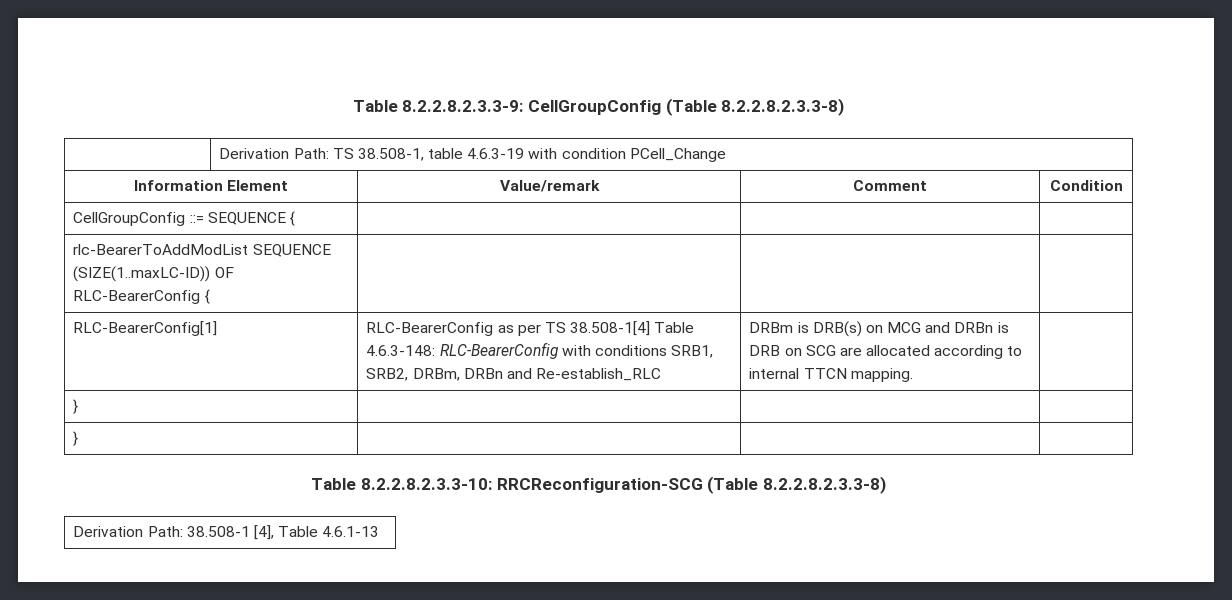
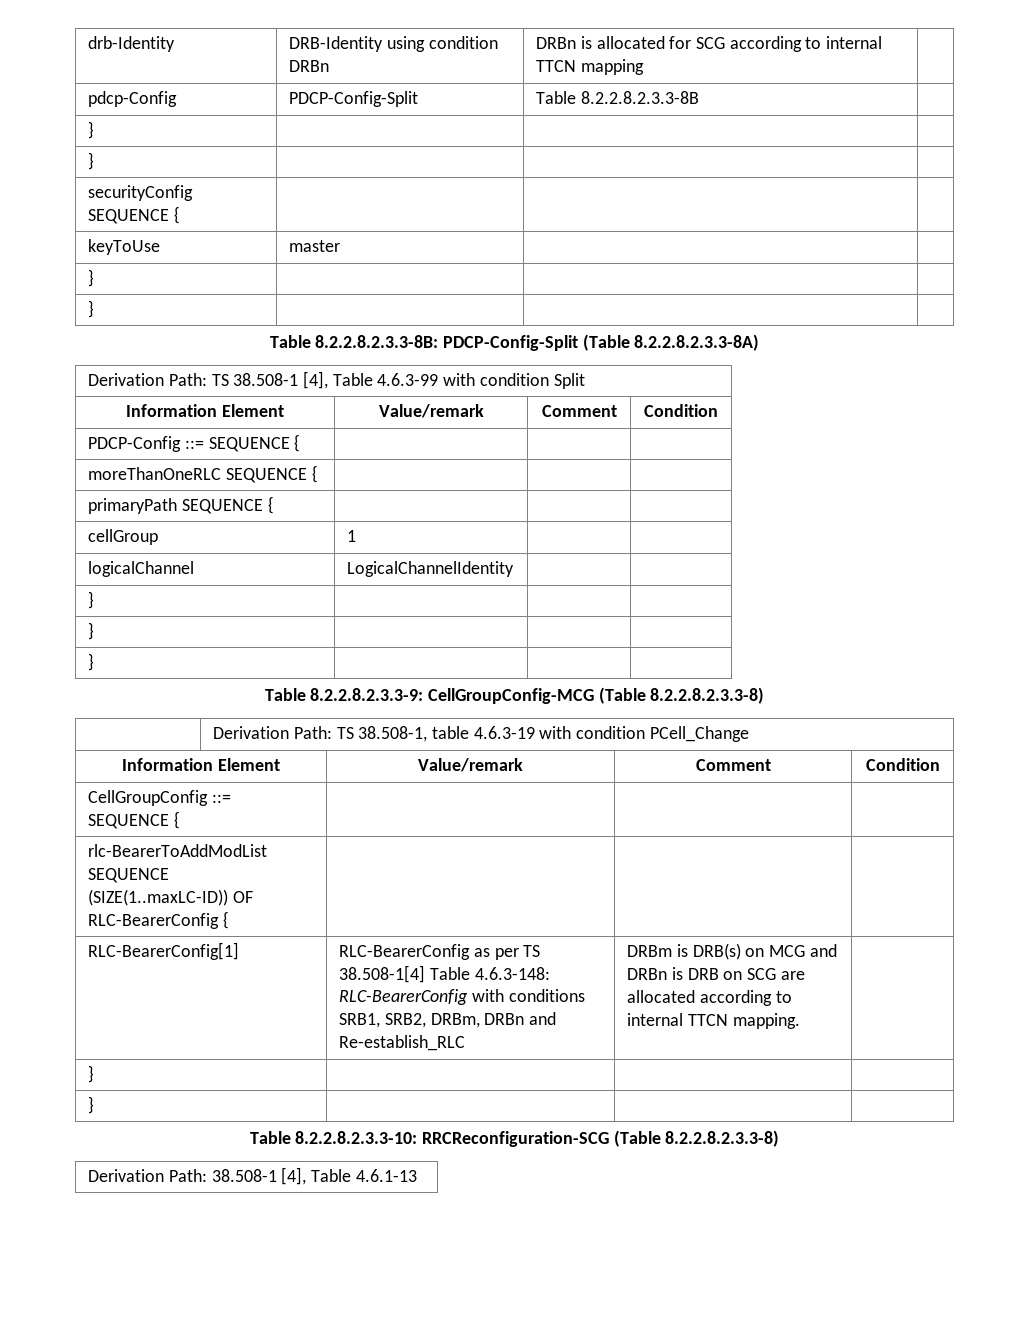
+ drb-Identity | DRB-Identity using condition DRBn | DRBn is allocated for SCG according to internal TTCN mapping |
+ pdcp-Config | PDCP-Config-Split | Table 8.2.2.8.2.3.3-8B |
+ } | | |
+ } | | |
+ securityConfig SEQUENCE { | | |
+ keyToUse | master | |
+ } | | |
+ } | | |
+ Table 8.2.2.8.2.3.3-8B: PDCP-Config-Split (Table 8.2.2.8.2.3.3-8A)
+ Derivation Path: TS 38.508-1 [4], Table 4.6.3-99 with condition Split
+ Information Element | Value/remark | Comment | Condition
+ PDCP-Config ::= SEQUENCE { | | |
+ moreThanOneRLC SEQUENCE { | | |
+ primaryPath SEQUENCE { | | |
+ cellGroup | 1 | |
+ logicalChannel | LogicalChannelIdentity | |
+ } | | |
+ } | | |
+ } | | |
- Table 8.2.2.8.2.3.3-9: CellGroupConfig (Table 8.2.2.8.2.3.3-8)
+ Table 8.2.2.8.2.3.3-9: CellGroupConfig-MCG (Table 8.2.2.8.2.3.3-8)

